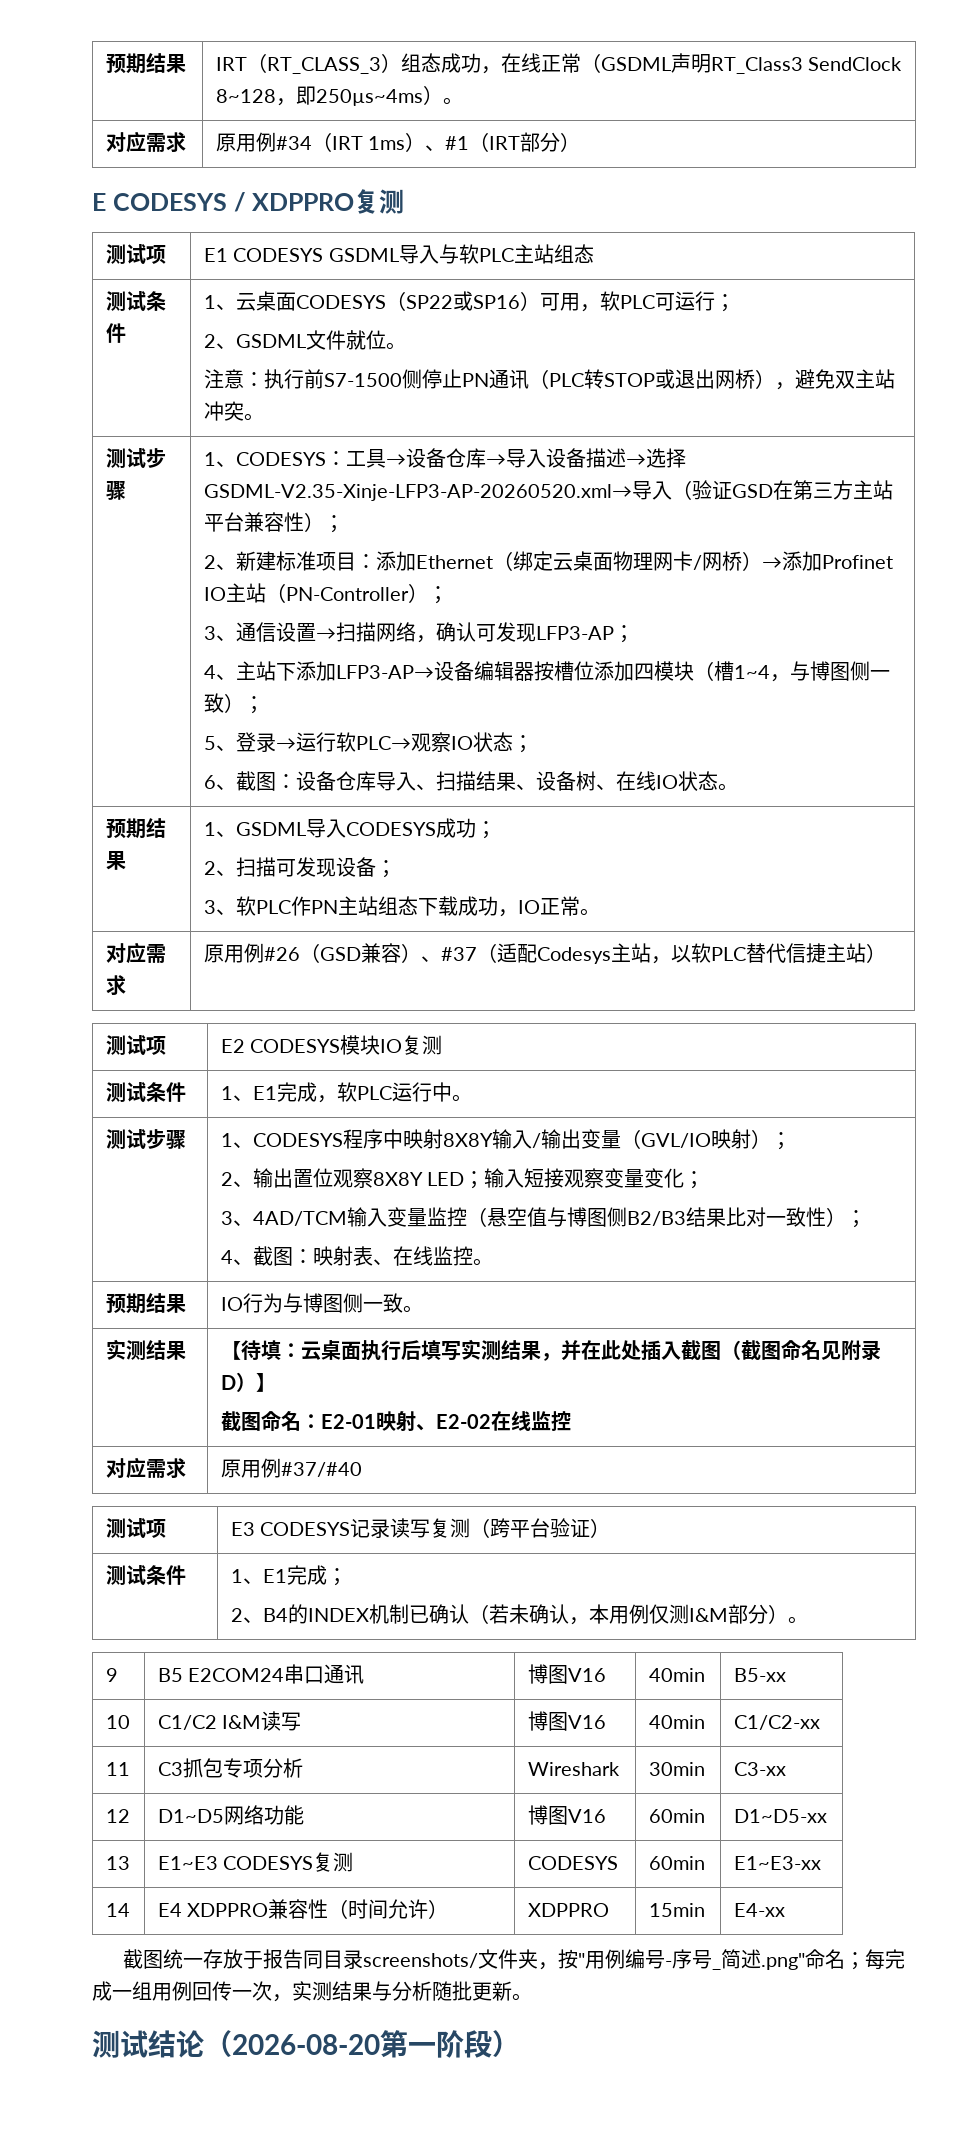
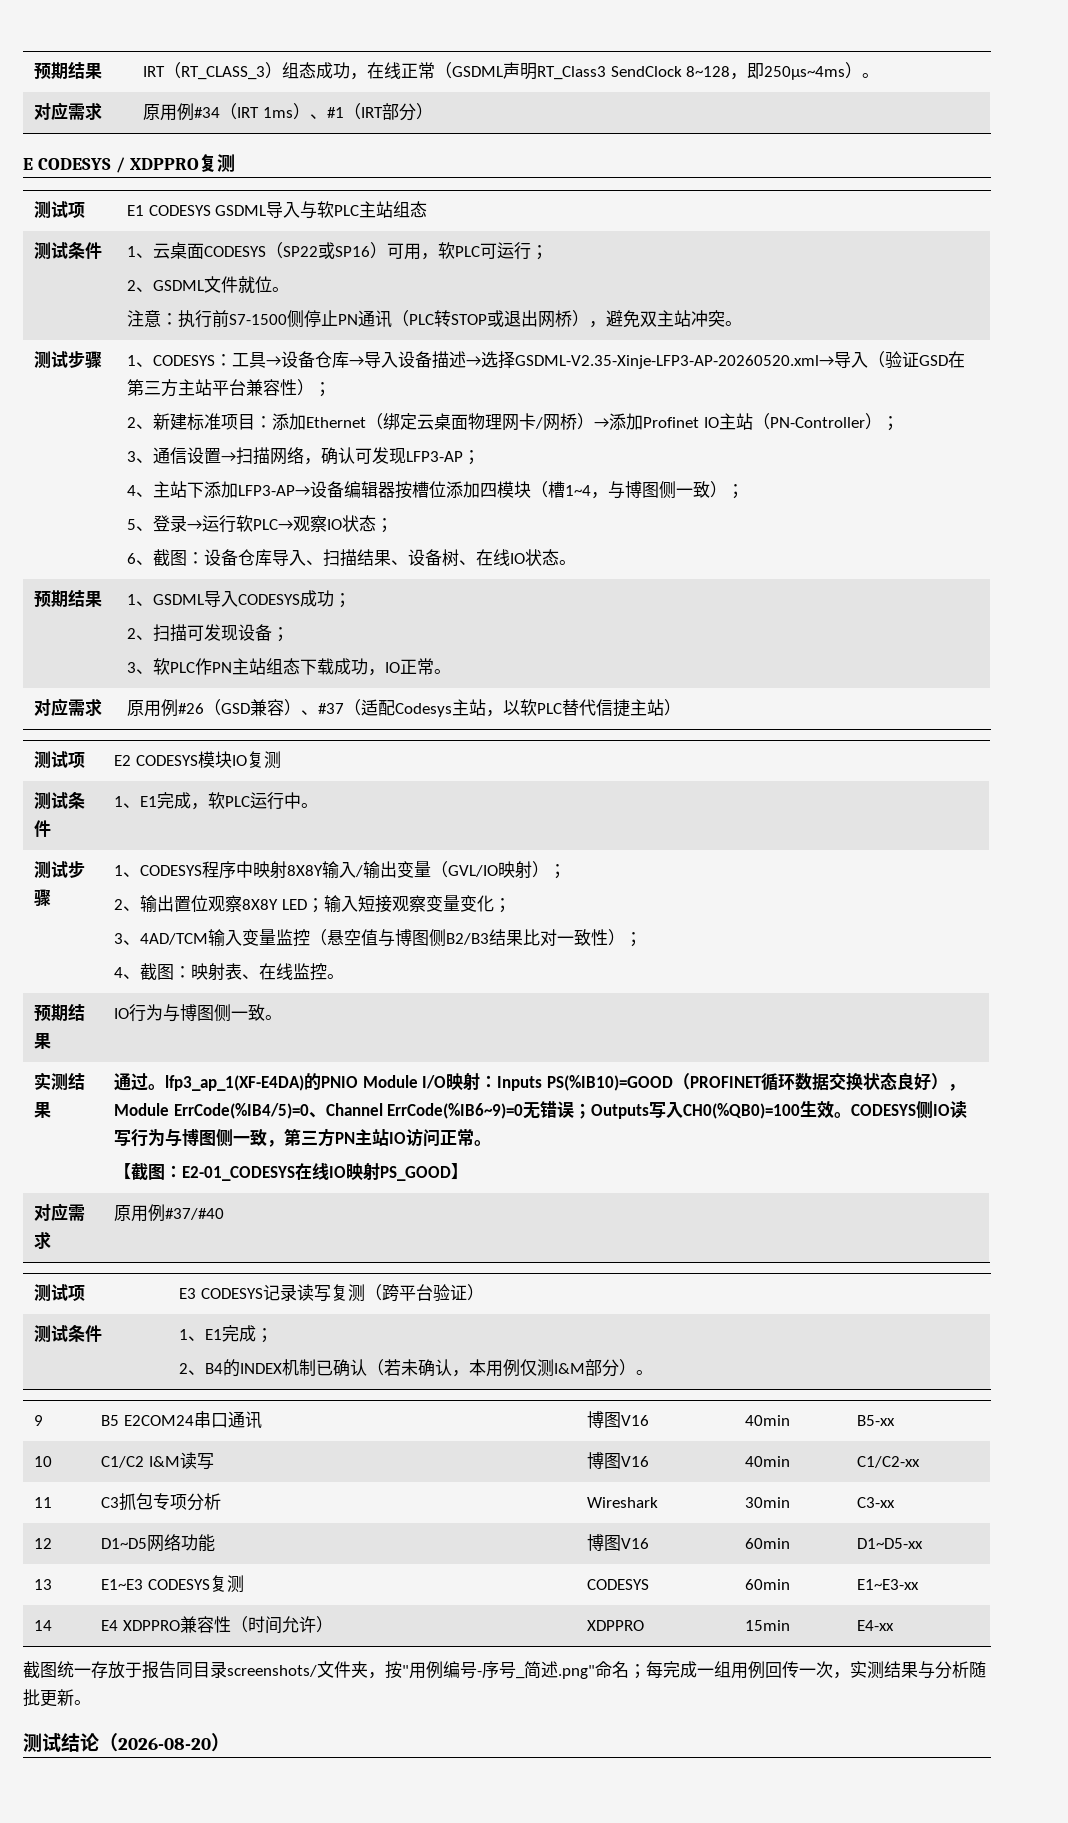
- 【待填：云桌面执行后填写实测结果，并在此处插入截图（截图命名见附录D）】
- 截图命名：E2-01映射、E2-02在线监控
+ 通过。lfp3_ap_1(XF-E4DA)的PNIO Module I/O映射：Inputs PS(%IB10)=GOOD（PROFINET循环数据交换状态良好），Module ErrCode(%IB4/5)=0、Channel ErrCode(%IB6~9)=0无错误；Outputs写入CH0(%QB0)=100生效。CODESYS侧IO读写行为与博图侧一致，第三方PN主站IO访问正常。
+ 【截图：E2-01_CODESYS在线IO映射PS_GOOD】
- 测试结论（2026-08-20第一阶段）
+ 测试结论（2026-08-20）

